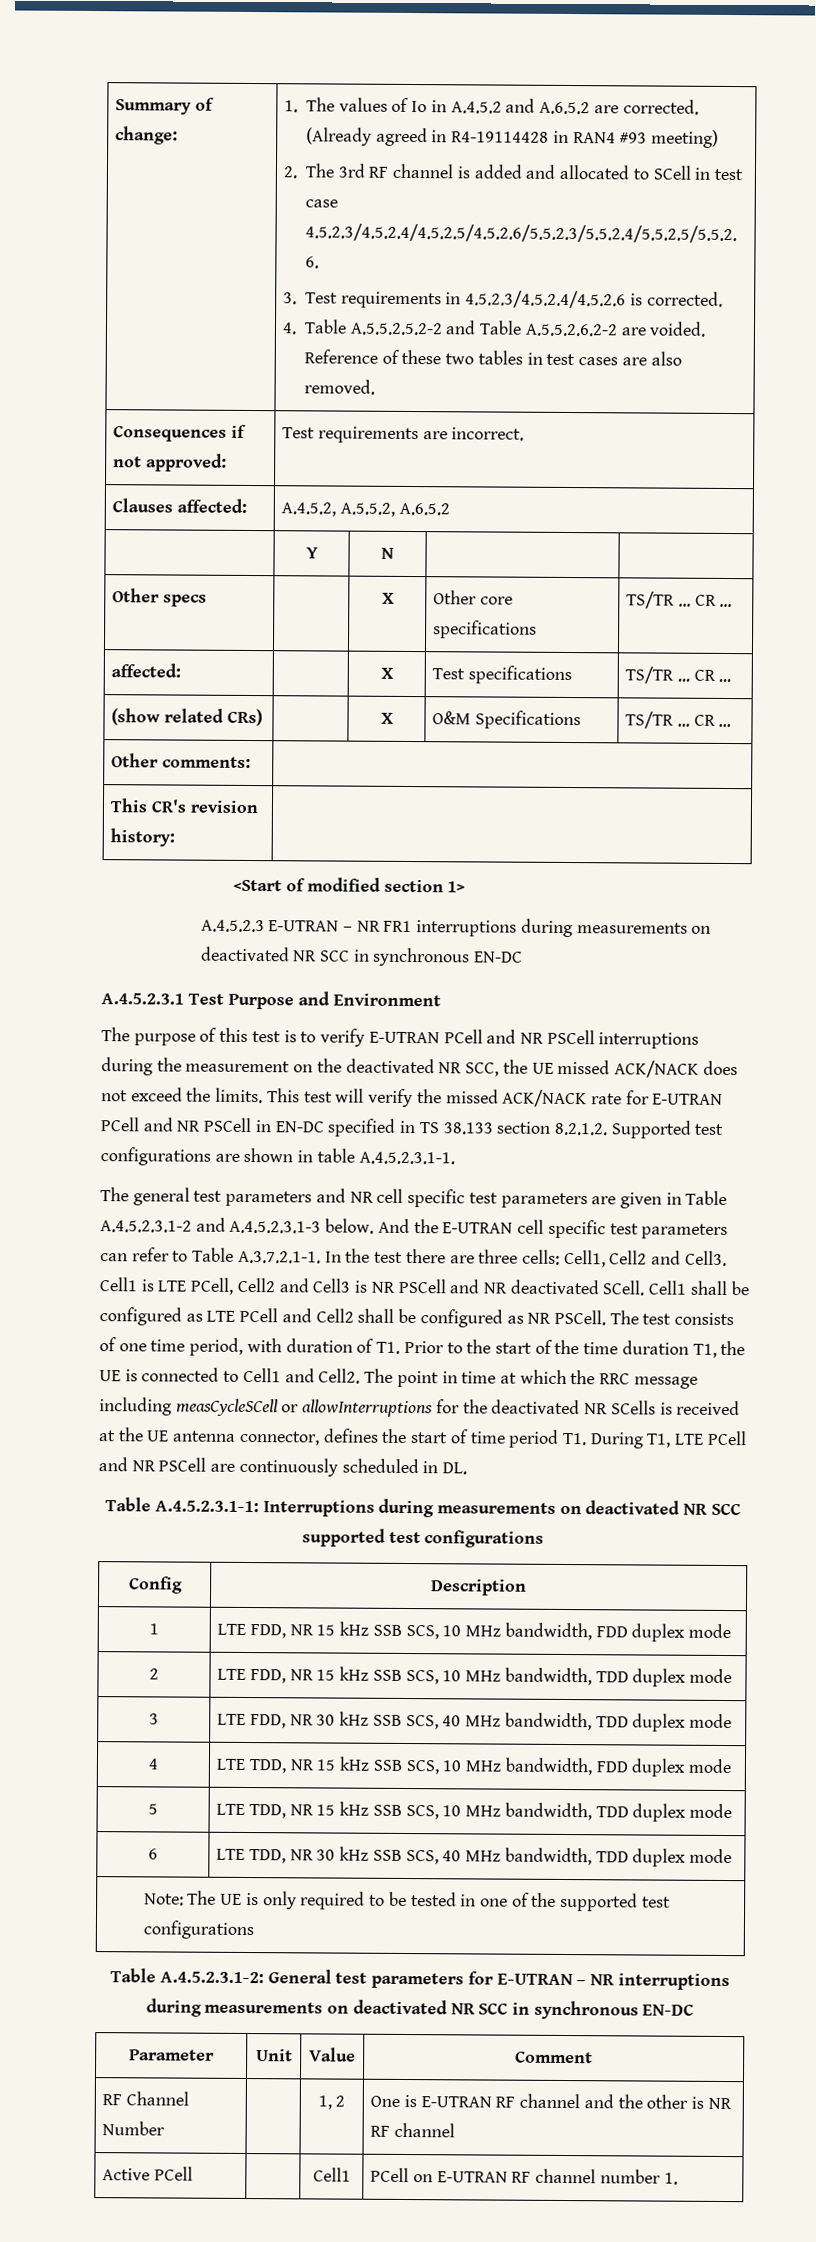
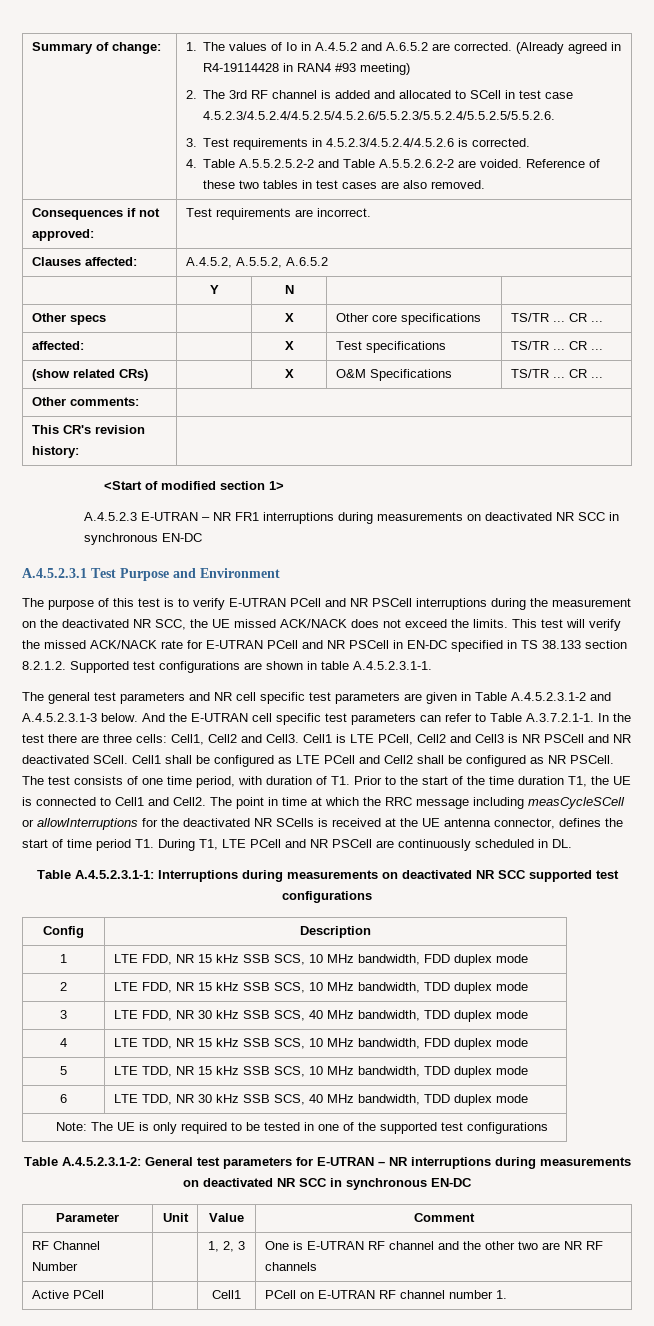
- RF Channel Number | | 1, 2 | One is E-UTRAN RF channel and the other is NR RF channel
+ RF Channel Number | | 1, 2, 3 | One is E-UTRAN RF channel and the other two are NR RF channels

